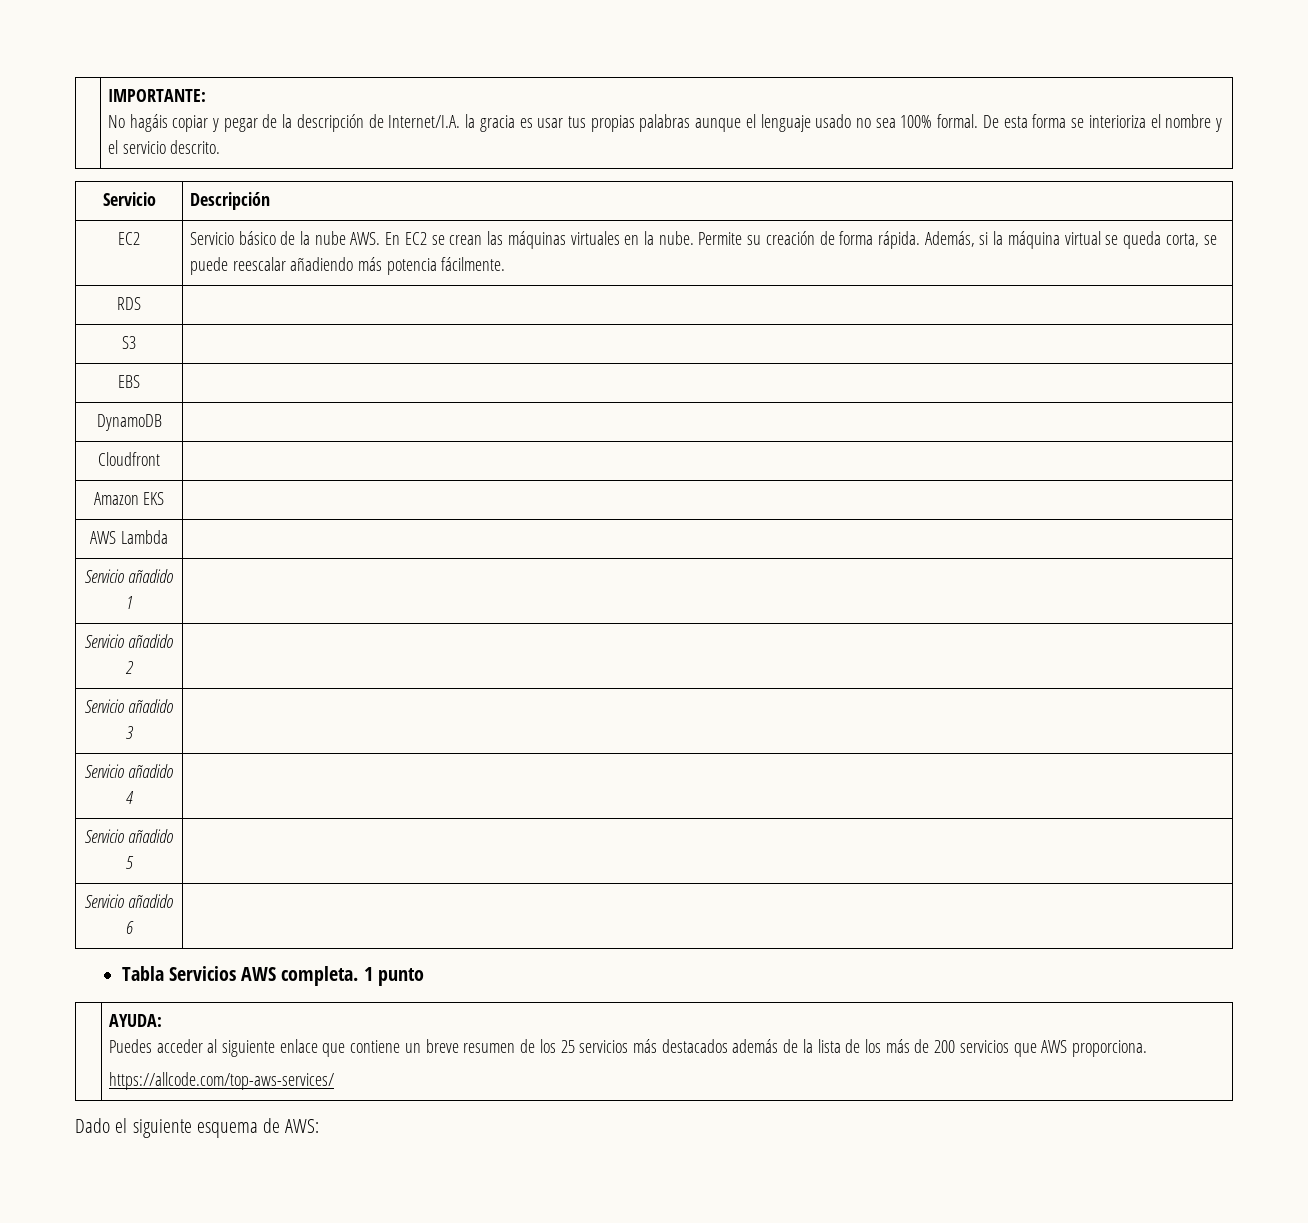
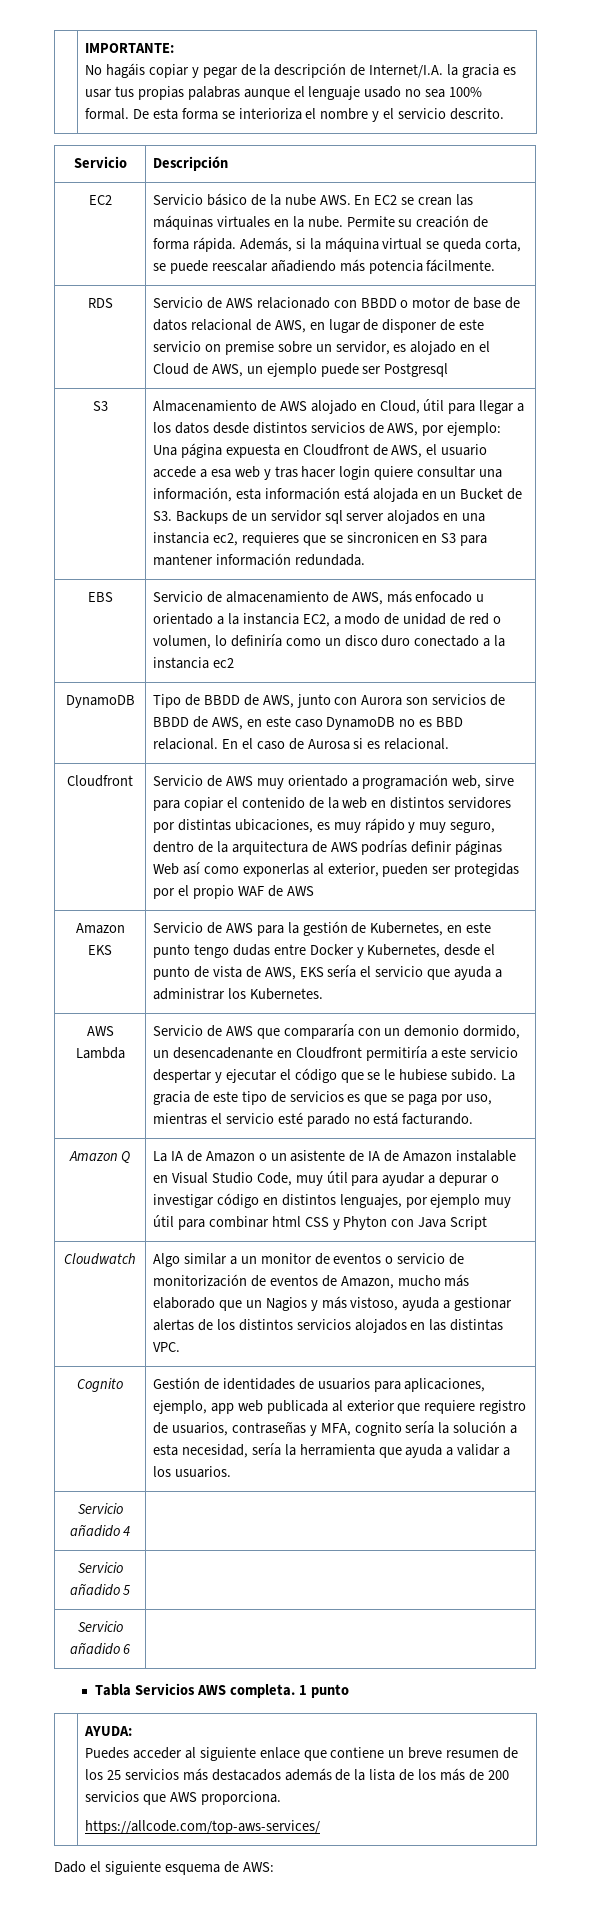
- RDS |
- S3 |
- EBS |
- DynamoDB |
- Cloudfront |
- Amazon EKS |
- AWS Lambda |
- Servicio añadido 1 |
- Servicio añadido 2 |
- Servicio añadido 3 |
+ RDS | Servicio de AWS relacionado con BBDD o motor de base de datos relacional de AWS, en lugar de disponer de este servicio on premise sobre un servidor, es alojado en el Cloud de AWS, un ejemplo puede ser Postgresql
+ S3 | Almacenamiento de AWS alojado en Cloud, útil para llegar a los datos desde distintos servicios de AWS, por ejemplo: Una página expuesta en Cloudfront de AWS, el usuario accede a esa web y tras hacer login quiere consultar una información, esta información está alojada en un Bucket de S3. Backups de un servidor sql server alojados en una instancia ec2, requieres que se sincronicen en S3 para mantener información redundada.
+ EBS | Servicio de almacenamiento de AWS, más enfocado u orientado a la instancia EC2, a modo de unidad de red o volumen, lo definiría como un disco duro conectado a la instancia ec2
+ DynamoDB | Tipo de BBDD de AWS, junto con Aurora son servicios de BBDD de AWS, en este caso DynamoDB no es BBD relacional. En el caso de Aurosa si es relacional.
+ Cloudfront | Servicio de AWS muy orientado a programación web, sirve para copiar el contenido de la web en distintos servidores por distintas ubicaciones, es muy rápido y muy seguro, dentro de la arquitectura de AWS podrías definir páginas Web así como exponerlas al exterior, pueden ser protegidas por el propio WAF de AWS
+ Amazon EKS | Servicio de AWS para la gestión de Kubernetes, en este punto tengo dudas entre Docker y Kubernetes, desde el punto de vista de AWS, EKS sería el servicio que ayuda a administrar los Kubernetes.
+ AWS Lambda | Servicio de AWS que compararía con un demonio dormido, un desencadenante en Cloudfront permitiría a este servicio despertar y ejecutar el código que se le hubiese subido. La gracia de este tipo de servicios es que se paga por uso, mientras el servicio esté parado no está facturando.
+ Amazon Q | La IA de Amazon o un asistente de IA de Amazon instalable en Visual Studio Code, muy útil para ayudar a depurar o investigar código en distintos lenguajes, por ejemplo muy útil para combinar html CSS y Phyton con Java Script
+ Cloudwatch | Algo similar a un monitor de eventos o servicio de monitorización de eventos de Amazon, mucho más elaborado que un Nagios y más vistoso, ayuda a gestionar alertas de los distintos servicios alojados en las distintas VPC.
+ Cognito | Gestión de identidades de usuarios para aplicaciones, ejemplo, app web publicada al exterior que requiere registro de usuarios, contraseñas y MFA, cognito sería la solución a esta necesidad, sería la herramienta que ayuda a validar a los usuarios.

